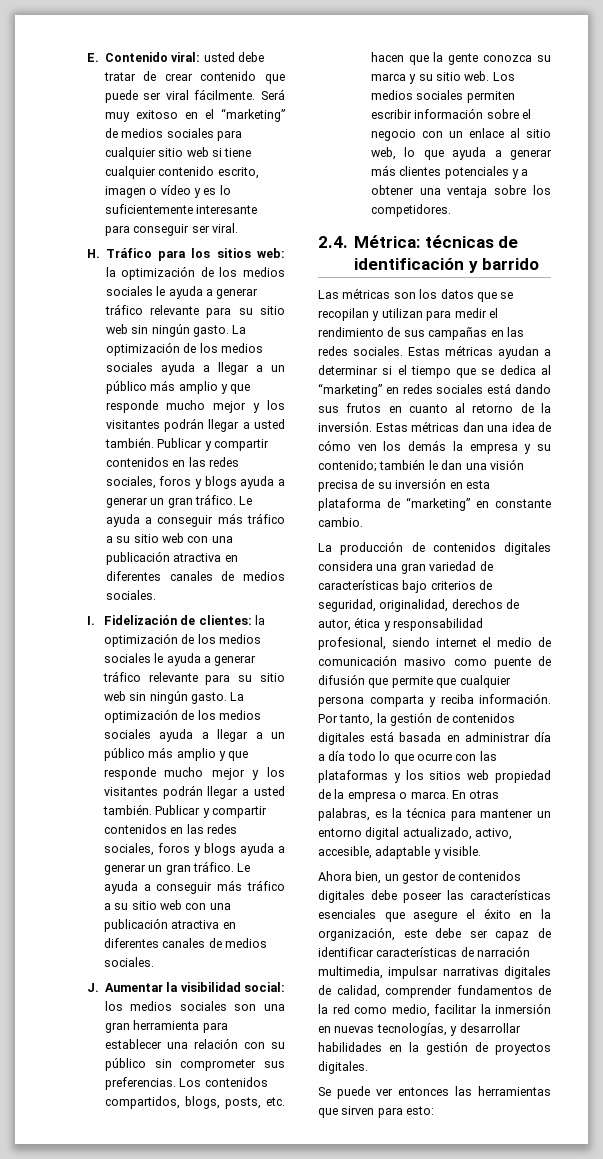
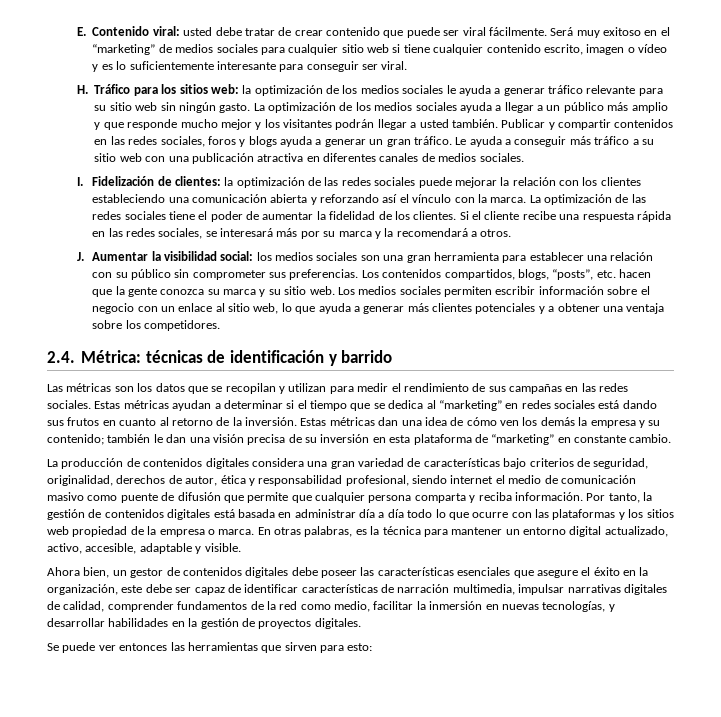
- I. Fidelización de clientes: la optimización de los medios sociales le ayuda a generar tráfico relevante para su sitio web sin ningún gasto. La optimización de los medios sociales ayuda a llegar a un público más amplio y que responde mucho mejor y los visitantes podrán llegar a usted también. Publicar y compartir contenidos en las redes sociales, foros y blogs ayuda a generar un gran tráfico. Le ayuda a conseguir más tráfico a su sitio web con una publicación atractiva en diferentes canales de medios sociales.
+ I. Fidelización de clientes: la optimización de las redes sociales puede mejorar la relación con los clientes estableciendo una comunicación abierta y reforzando así el vínculo con la marca. La optimización de las redes sociales tiene el poder de aumentar la fidelidad de los clientes. Si el cliente recibe una respuesta rápida en las redes sociales, se interesará más por su marca y la recomendará a otros.
- Los contenidos compartidos, blogs, posts, etc. hacen que la gente conozca su marca y su sitio web.
+ Los contenidos compartidos, blogs, “posts”, etc. hacen que la gente conozca su marca y su sitio web.

